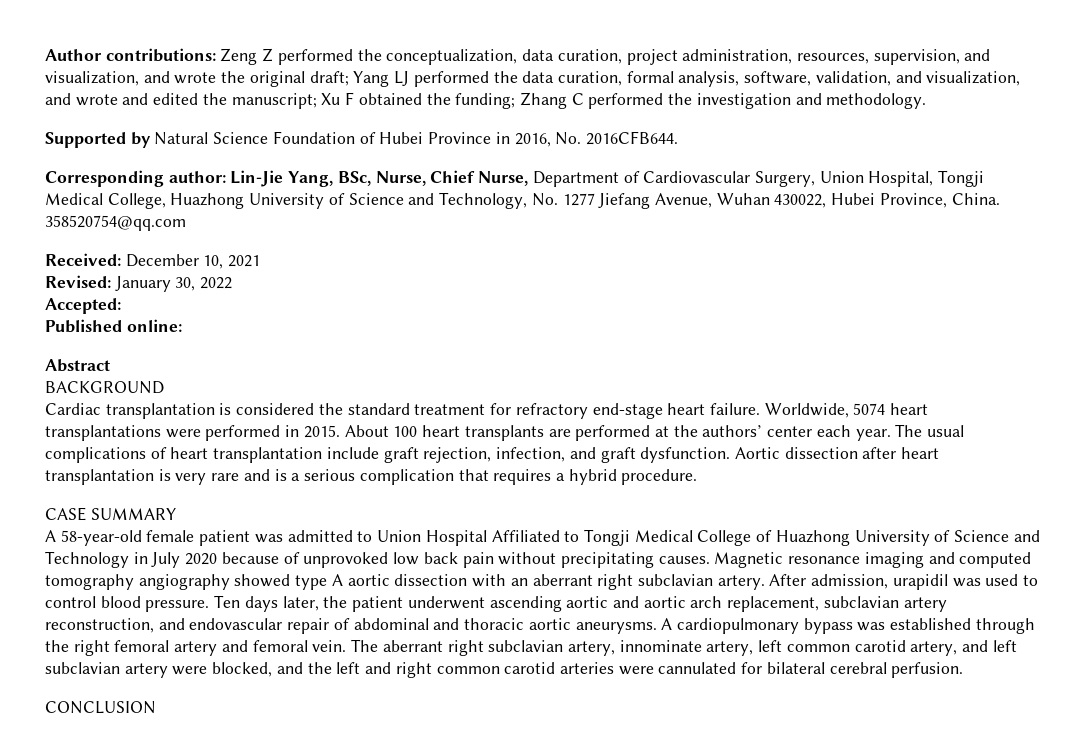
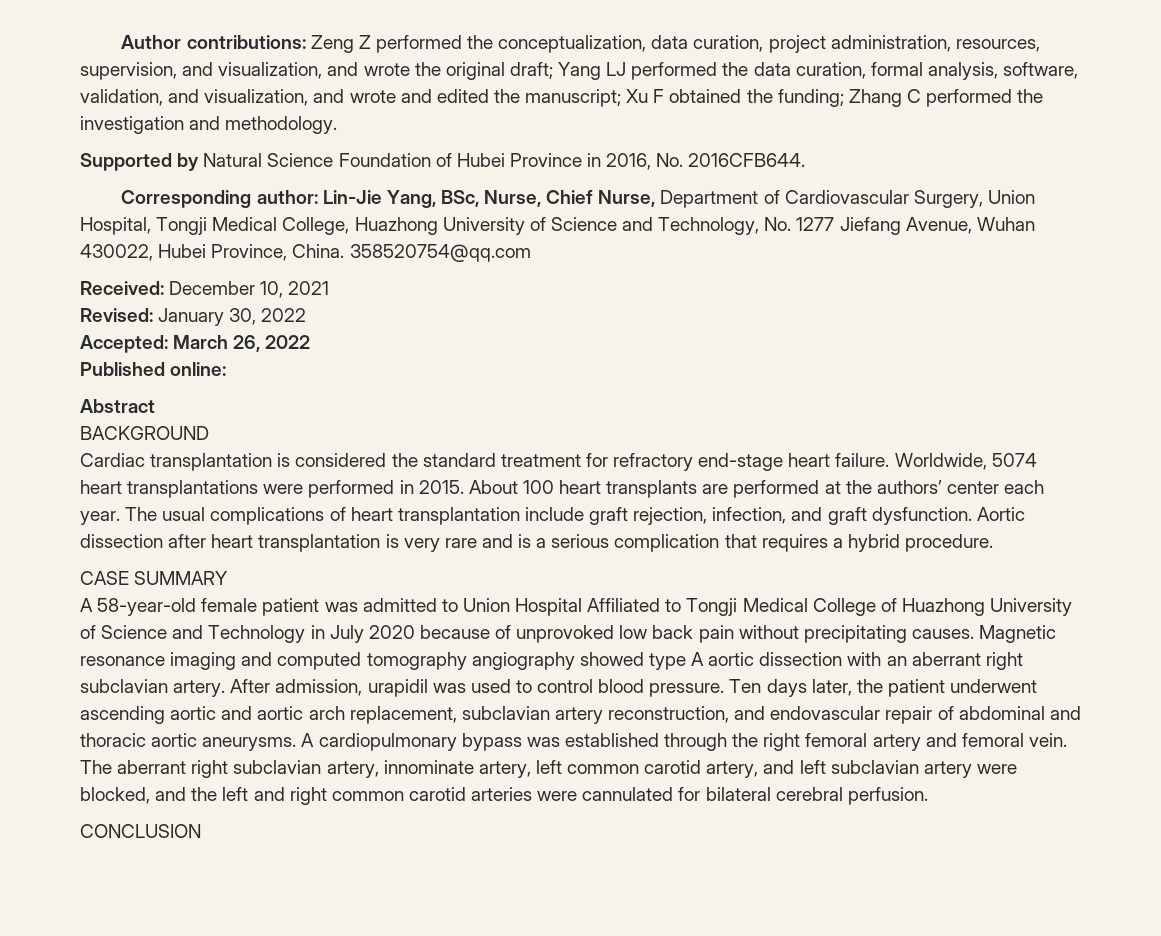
- Accepted:
+ Accepted: March 26, 2022

